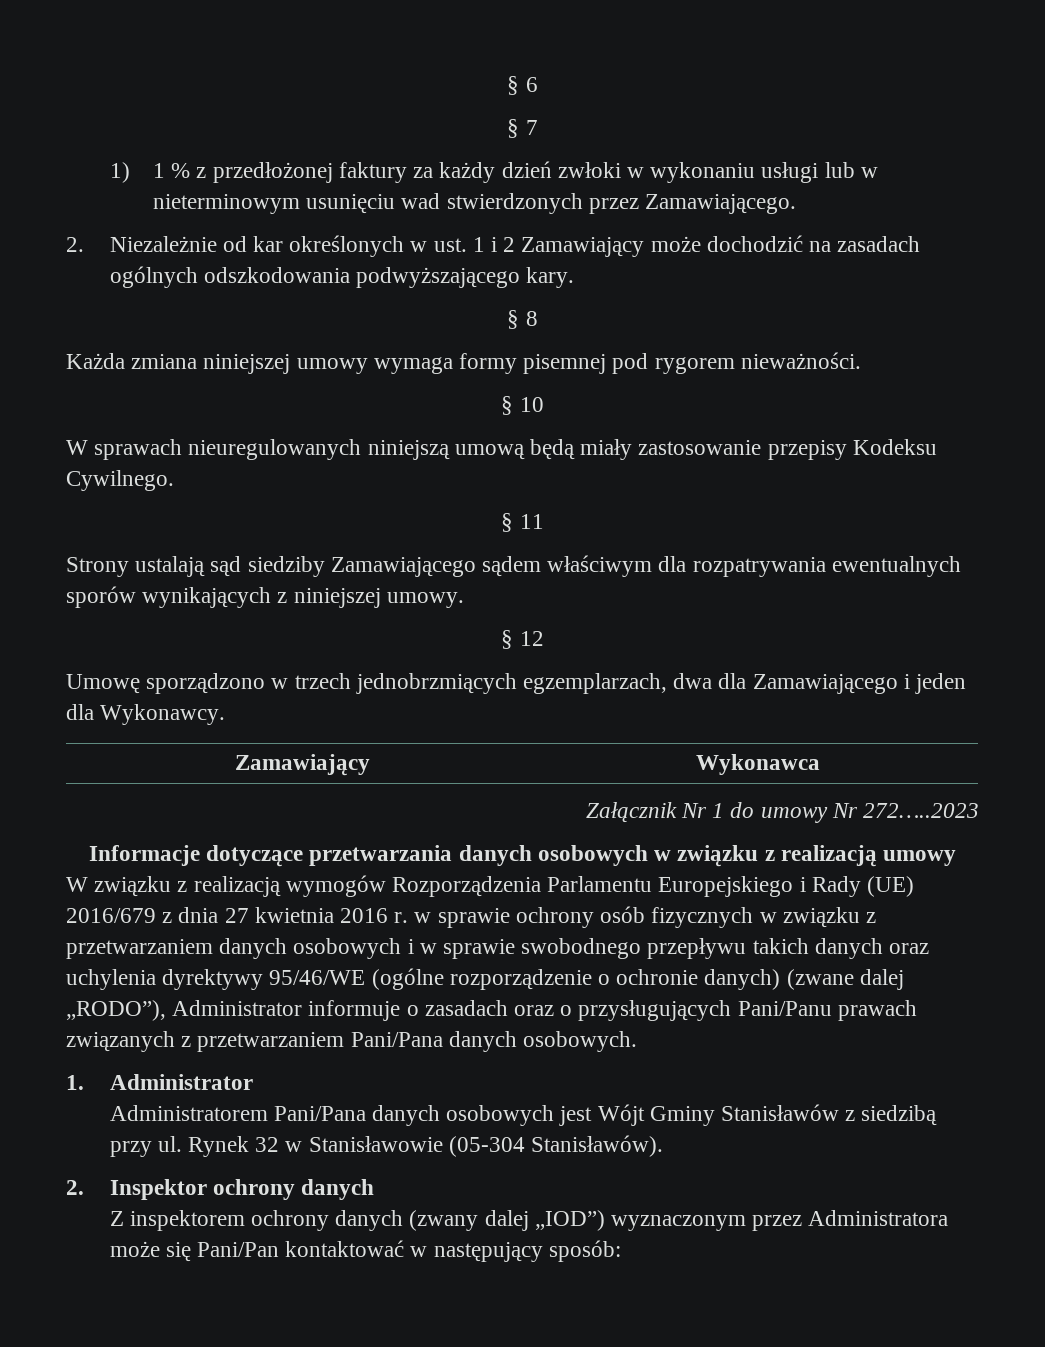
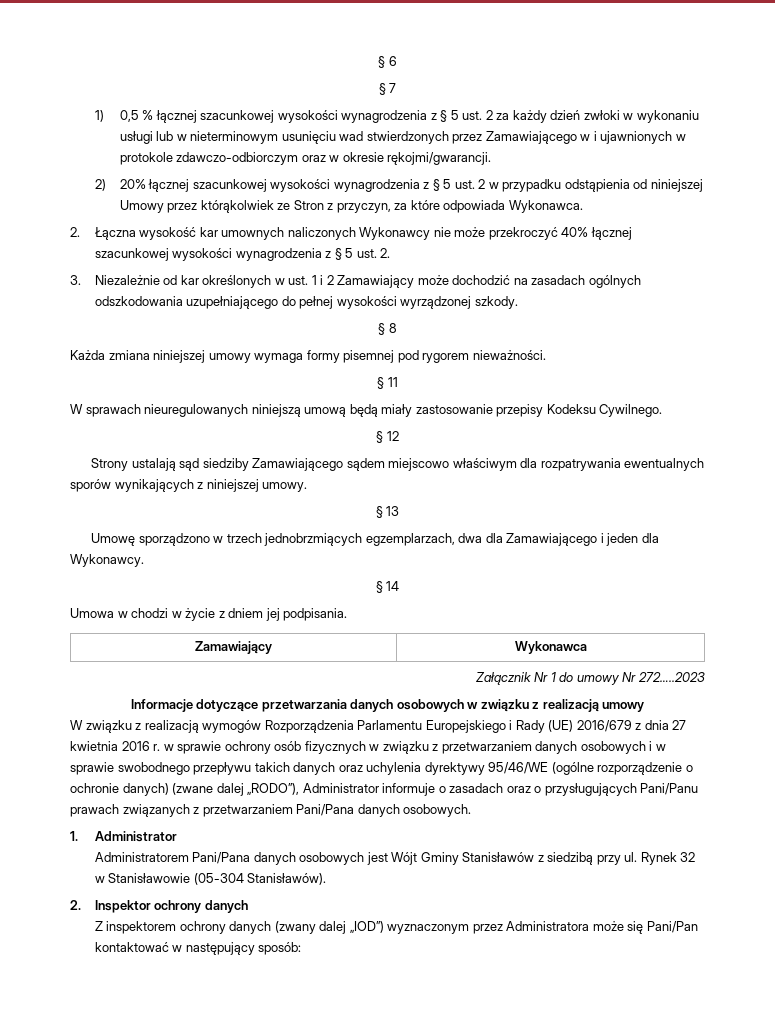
- 1) 1 % z przedłożonej faktury za każdy dzień zwłoki w wykonaniu usługi lub w nieterminowym usunięciu wad stwierdzonych przez Zamawiającego.
- 2. Niezależnie od kar określonych w ust. 1 i 2 Zamawiający może dochodzić na zasadach ogólnych odszkodowania podwyższającego kary.
+ 1) 0,5 % łącznej szacunkowej wysokości wynagrodzenia z § 5 ust. 2 za każdy dzień zwłoki w wykonaniu usługi lub w nieterminowym usunięciu wad stwierdzonych przez Zamawiającego w i ujawnionych w protokole zdawczo-odbiorczym oraz w okresie rękojmi/gwarancji.
+ 2) 20% łącznej szacunkowej wysokości wynagrodzenia z § 5 ust. 2 w przypadku odstąpienia od niniejszej Umowy przez którąkolwiek ze Stron z przyczyn, za które odpowiada Wykonawca.
+ 2. Łączna wysokość kar umownych naliczonych Wykonawcy nie może przekroczyć 40% łącznej szacunkowej wysokości wynagrodzenia z § 5 ust. 2.
+ 3. Niezależnie od kar określonych w ust. 1 i 2 Zamawiający może dochodzić na zasadach ogólnych odszkodowania uzupełniającego do pełnej wysokości wyrządzonej szkody.
- § 10
+ § 11
- § 11
+ § 12
- Strony ustalają sąd siedziby Zamawiającego sądem właściwym dla rozpatrywania ewentualnych sporów wynikających z niniejszej umowy.
+ Strony ustalają sąd siedziby Zamawiającego sądem miejscowo właściwym dla rozpatrywania ewentualnych sporów wynikających z niniejszej umowy.
- § 12
+ § 13
+ § 14
+ Umowa w chodzi w życie z dniem jej podpisania.

